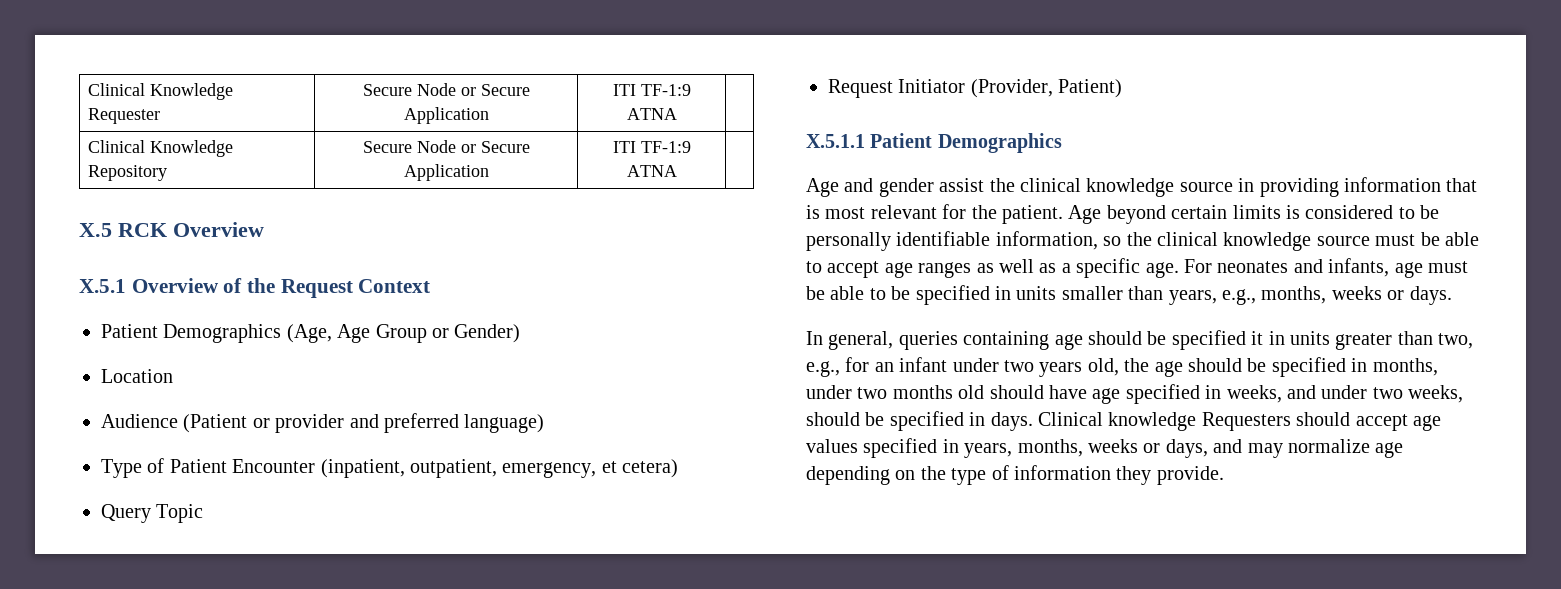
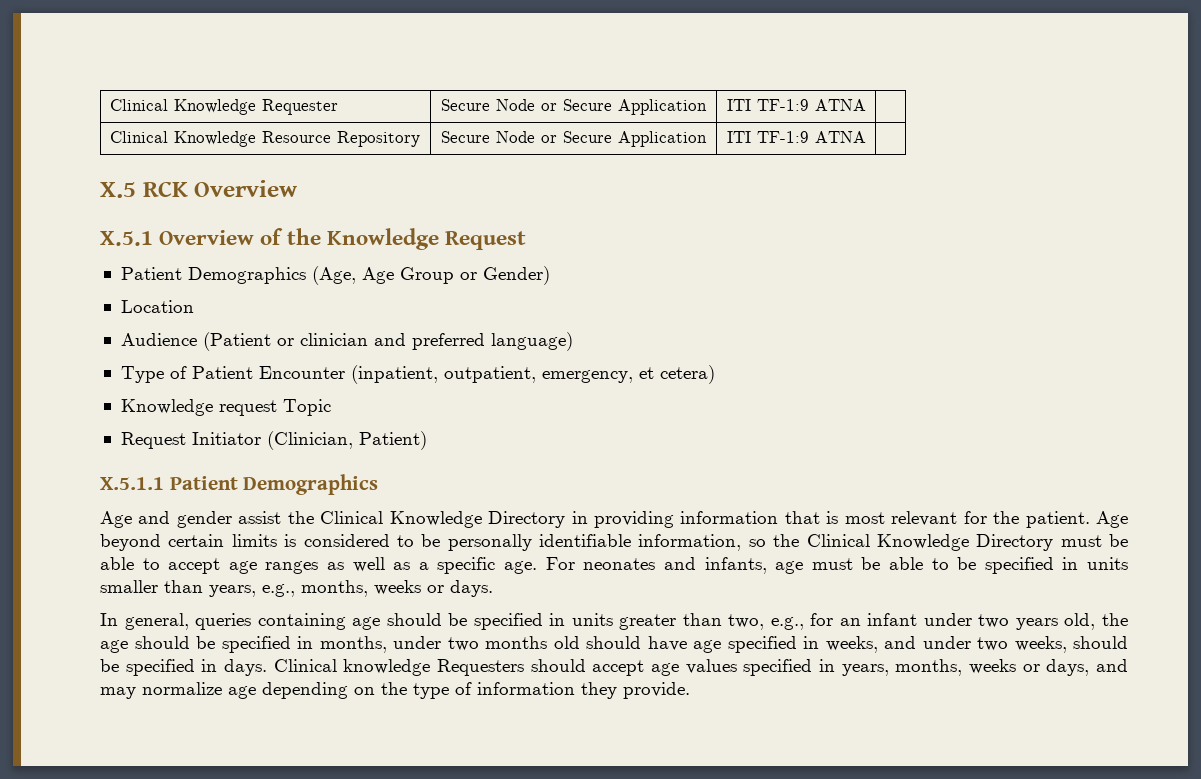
- Clinical Knowledge Repository | Secure Node or Secure Application | ITI TF-1:9 ATNA |
+ Clinical Knowledge Resource Repository | Secure Node or Secure Application | ITI TF-1:9 ATNA |
- X.5.1 Overview of the Request Context
+ X.5.1 Overview of the Knowledge Request
- Audience (Patient or provider and preferred language)
+ Audience (Patient or clinician and preferred language)
- Query Topic
+ Knowledge request Topic
- Request Initiator (Provider, Patient)
+ Request Initiator (Clinician, Patient)
- Age and gender assist the clinical knowledge source in providing information that is most relevant for the patient.
+ Age and gender assist the Clinical Knowledge Directory in providing information that is most relevant for the patient.
- Age beyond certain limits is considered to be personally identifiable information, so the clinical knowledge source must be able to accept age ranges as well as a specific age.
+ Age beyond certain limits is considered to be personally identifiable information, so the Clinical Knowledge Directory must be able to accept age ranges as well as a specific age.
- In general, queries containing age should be specified it in units greater than two, e.g., for an infant under two years old, the age should be specified in months, under two months old should have age specified in weeks, and under two weeks, should be specified in days.
+ In general, queries containing age should be specified in units greater than two, e.g., for an infant under two years old, the age should be specified in months, under two months old should have age specified in weeks, and under two weeks, should be specified in days.

